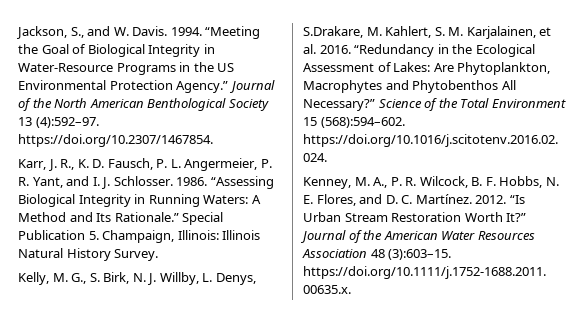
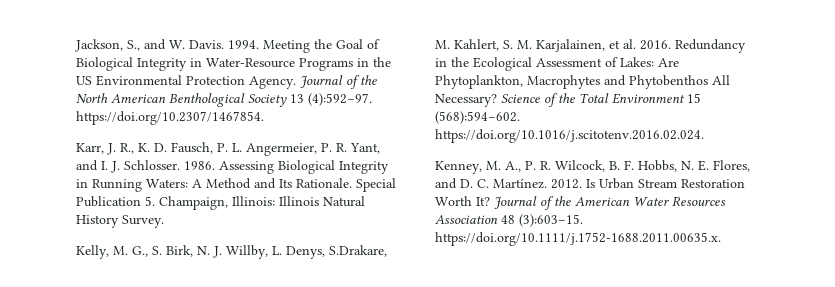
- “Meeting the Goal of Biological Integrity in Water-Resource Programs in the US Environmental Protection Agency.”
+ Meeting the Goal of Biological Integrity in Water-Resource Programs in the US Environmental Protection Agency.
- “Assessing Biological Integrity in Running Waters: A Method and Its Rationale.”
+ Assessing Biological Integrity in Running Waters: A Method and Its Rationale.
- “Redundancy in the Ecological Assessment of Lakes: Are Phytoplankton, Macrophytes and Phytobenthos All Necessary?”
+ Redundancy in the Ecological Assessment of Lakes: Are Phytoplankton, Macrophytes and Phytobenthos All Necessary?
- “Is Urban Stream Restoration Worth It?”
+ Is Urban Stream Restoration Worth It?

